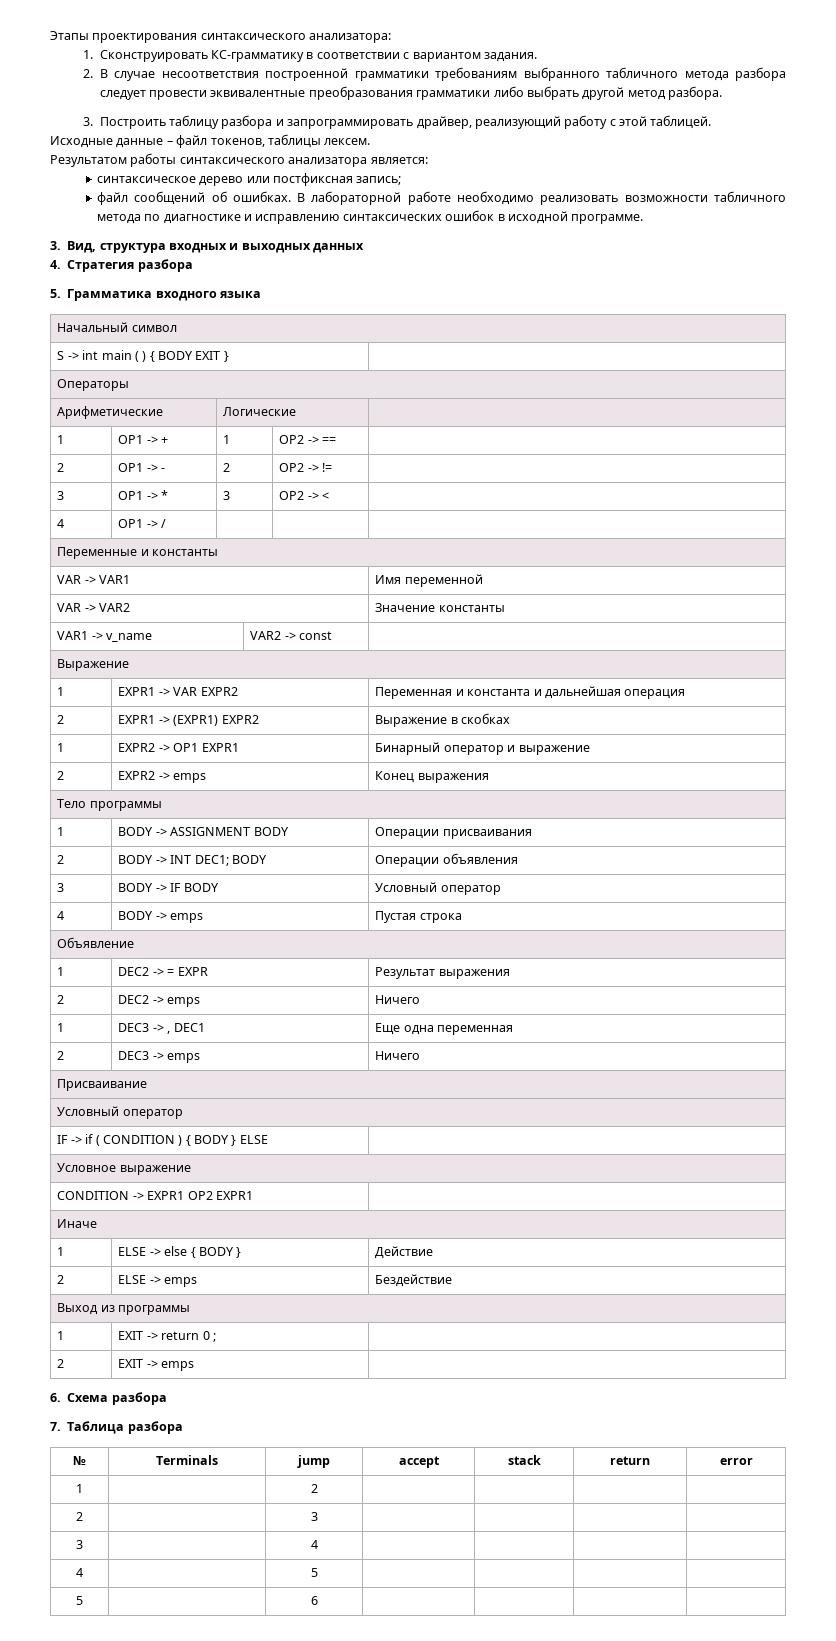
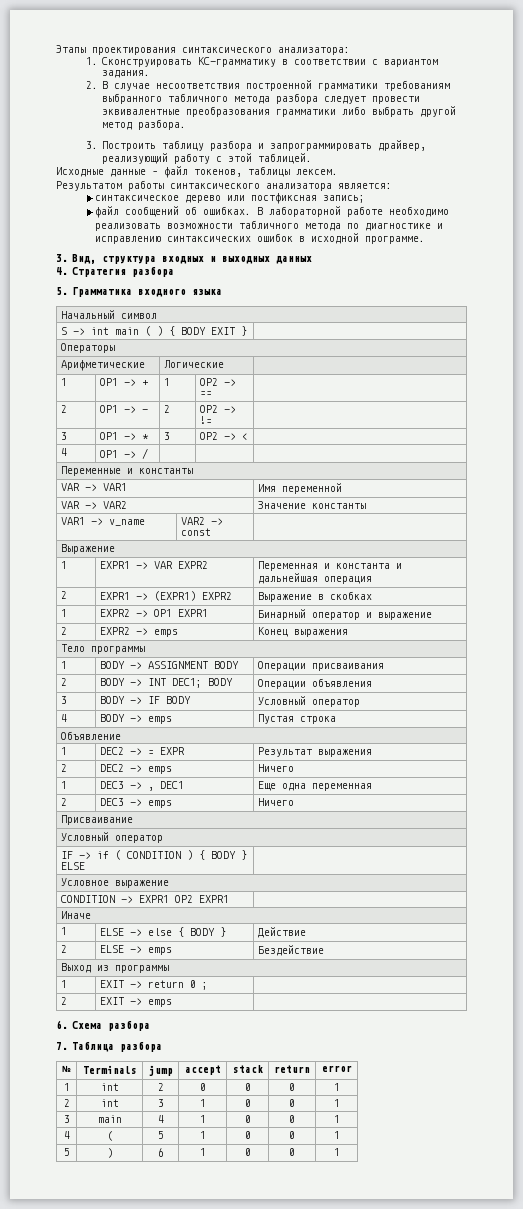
- 1 | | 2 | | | |
- 2 | | 3 | | | |
- 3 | | 4 | | | |
- 4 | | 5 | | | |
- 5 | | 6 | | | |
+ 1 | int | 2 | 0 | 0 | 0 | 1
+ 2 | int | 3 | 1 | 0 | 0 | 1
+ 3 | main | 4 | 1 | 0 | 0 | 1
+ 4 | ( | 5 | 1 | 0 | 0 | 1
+ 5 | ) | 6 | 1 | 0 | 0 | 1

